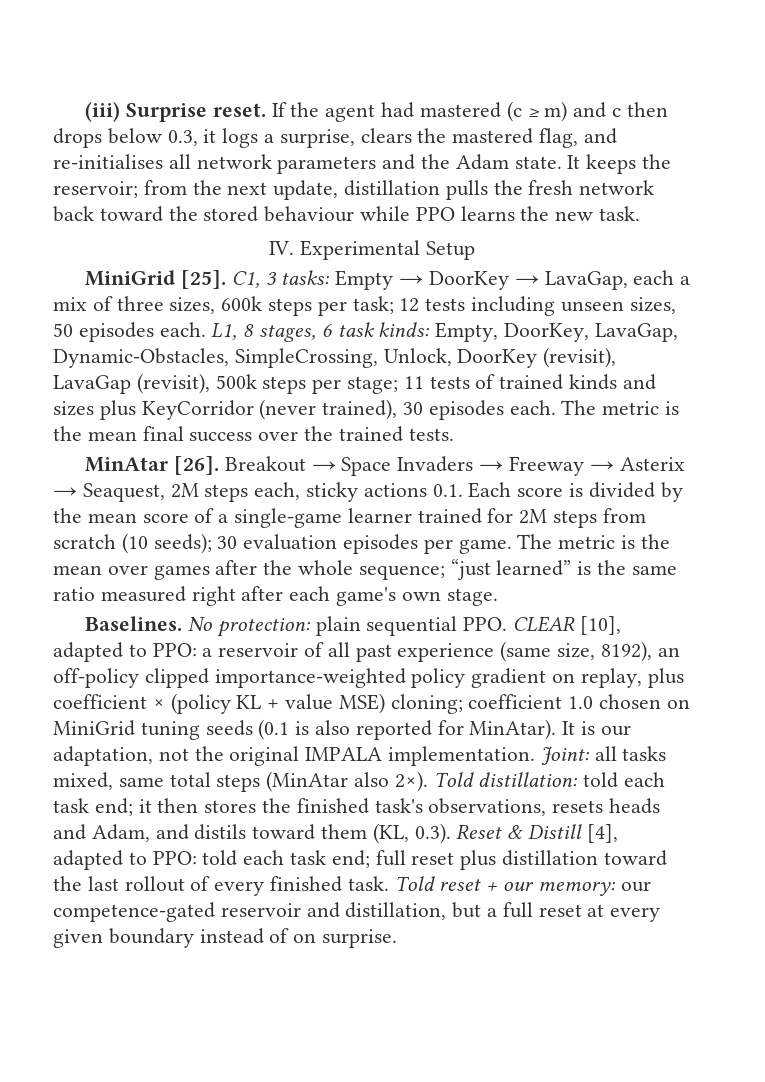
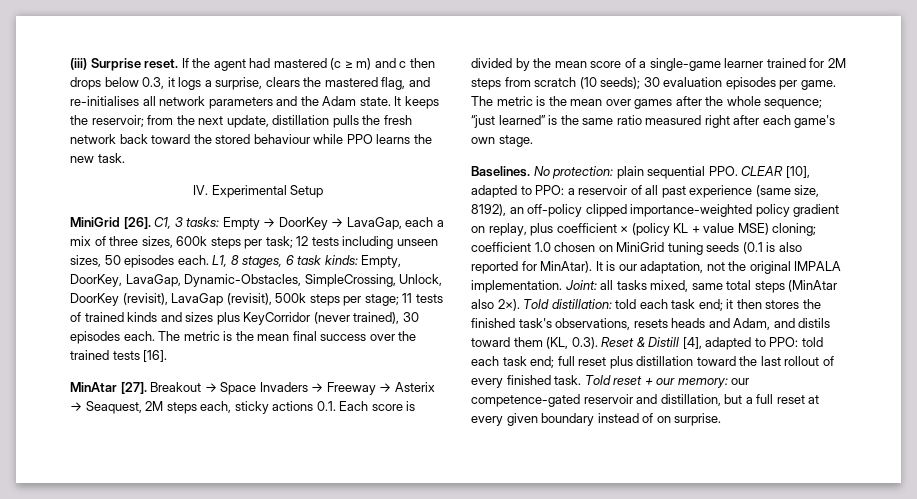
- MiniGrid [25].
+ MiniGrid [26].
- The metric is the mean final success over the trained tests.
+ The metric is the mean final success over the trained tests [16].
- MinAtar [26].
+ MinAtar [27].

